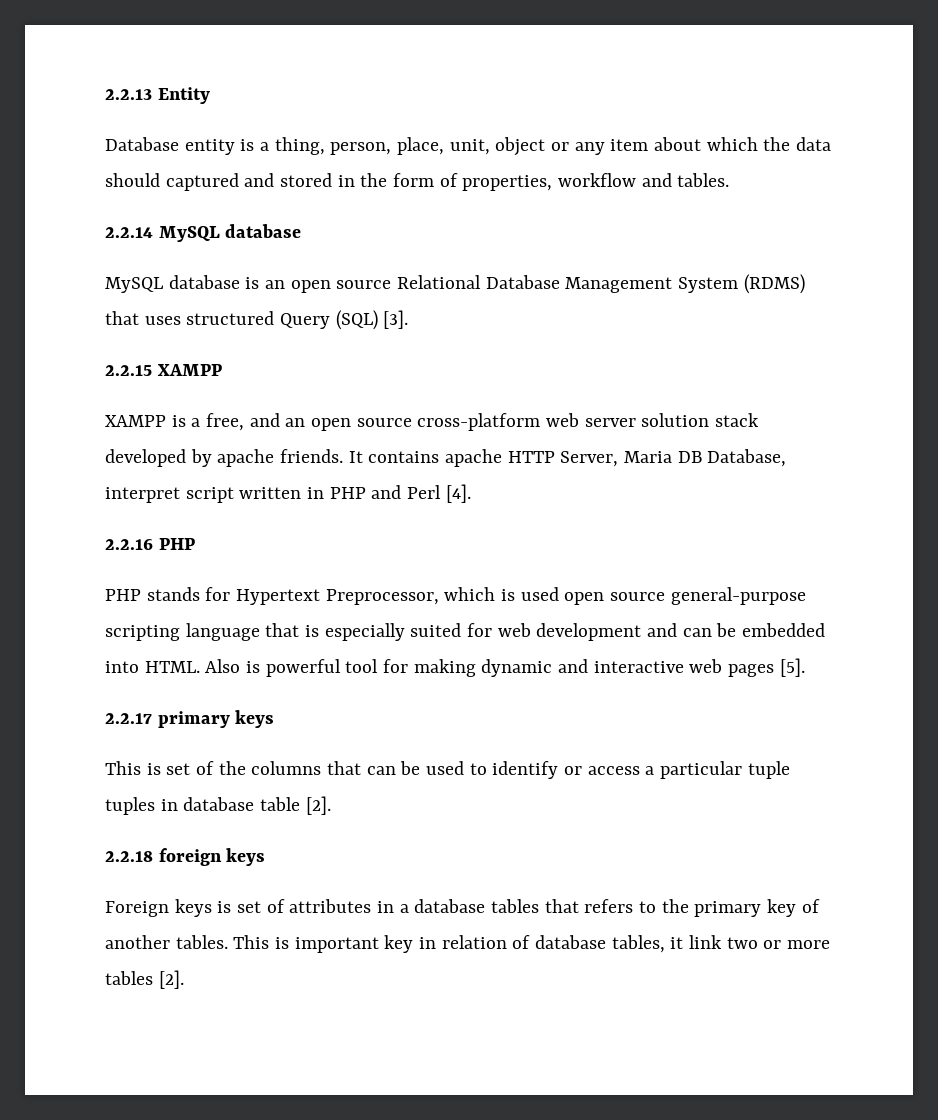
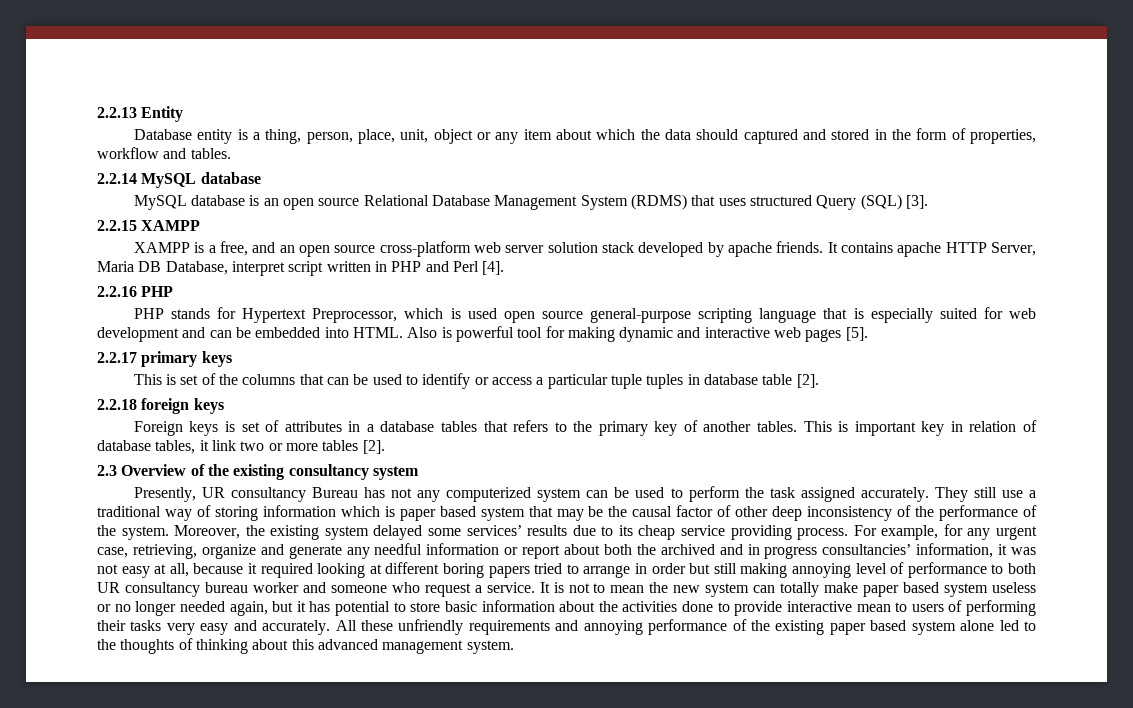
+ 2.3 Overview of the existing consultancy system
+ Presently, UR consultancy Bureau has not any computerized system can be used to perform the task assigned accurately. They still use a traditional way of storing information which is paper based system that may be the causal factor of other deep inconsistency of the performance of the system. Moreover, the existing system delayed some services’ results due to its cheap service providing process. For example, for any urgent case, retrieving, organize and generate any needful information or report about both the archived and in progress consultancies’ information, it was not easy at all, because it required looking at different boring papers tried to arrange in order but still making annoying level of performance to both UR consultancy bureau worker and someone who request a service. It is not to mean the new system can totally make paper based system useless or no longer needed again, but it has potential to store basic information about the activities done to provide interactive mean to users of performing their tasks very easy and accurately. All these unfriendly requirements and annoying performance of the existing paper based system alone led to the thoughts of thinking about this advanced management system.

